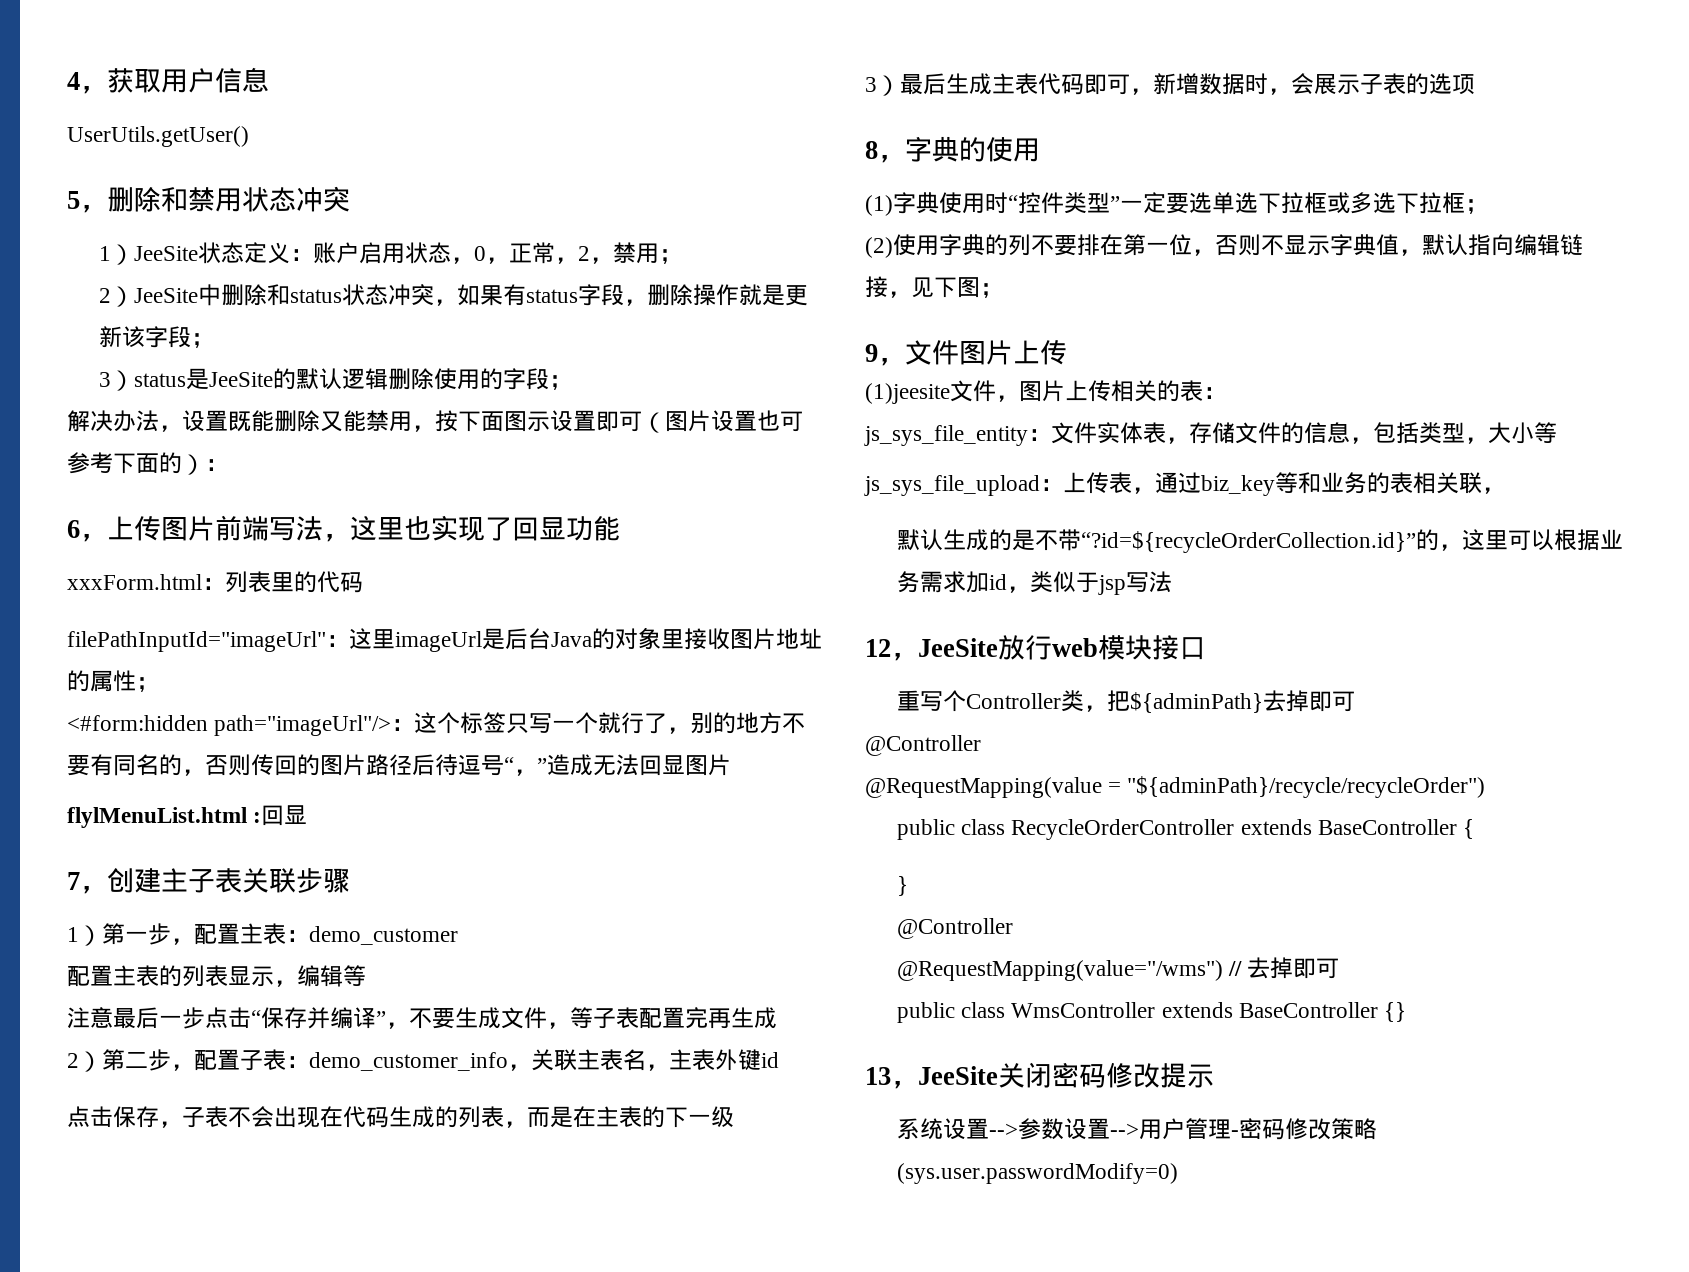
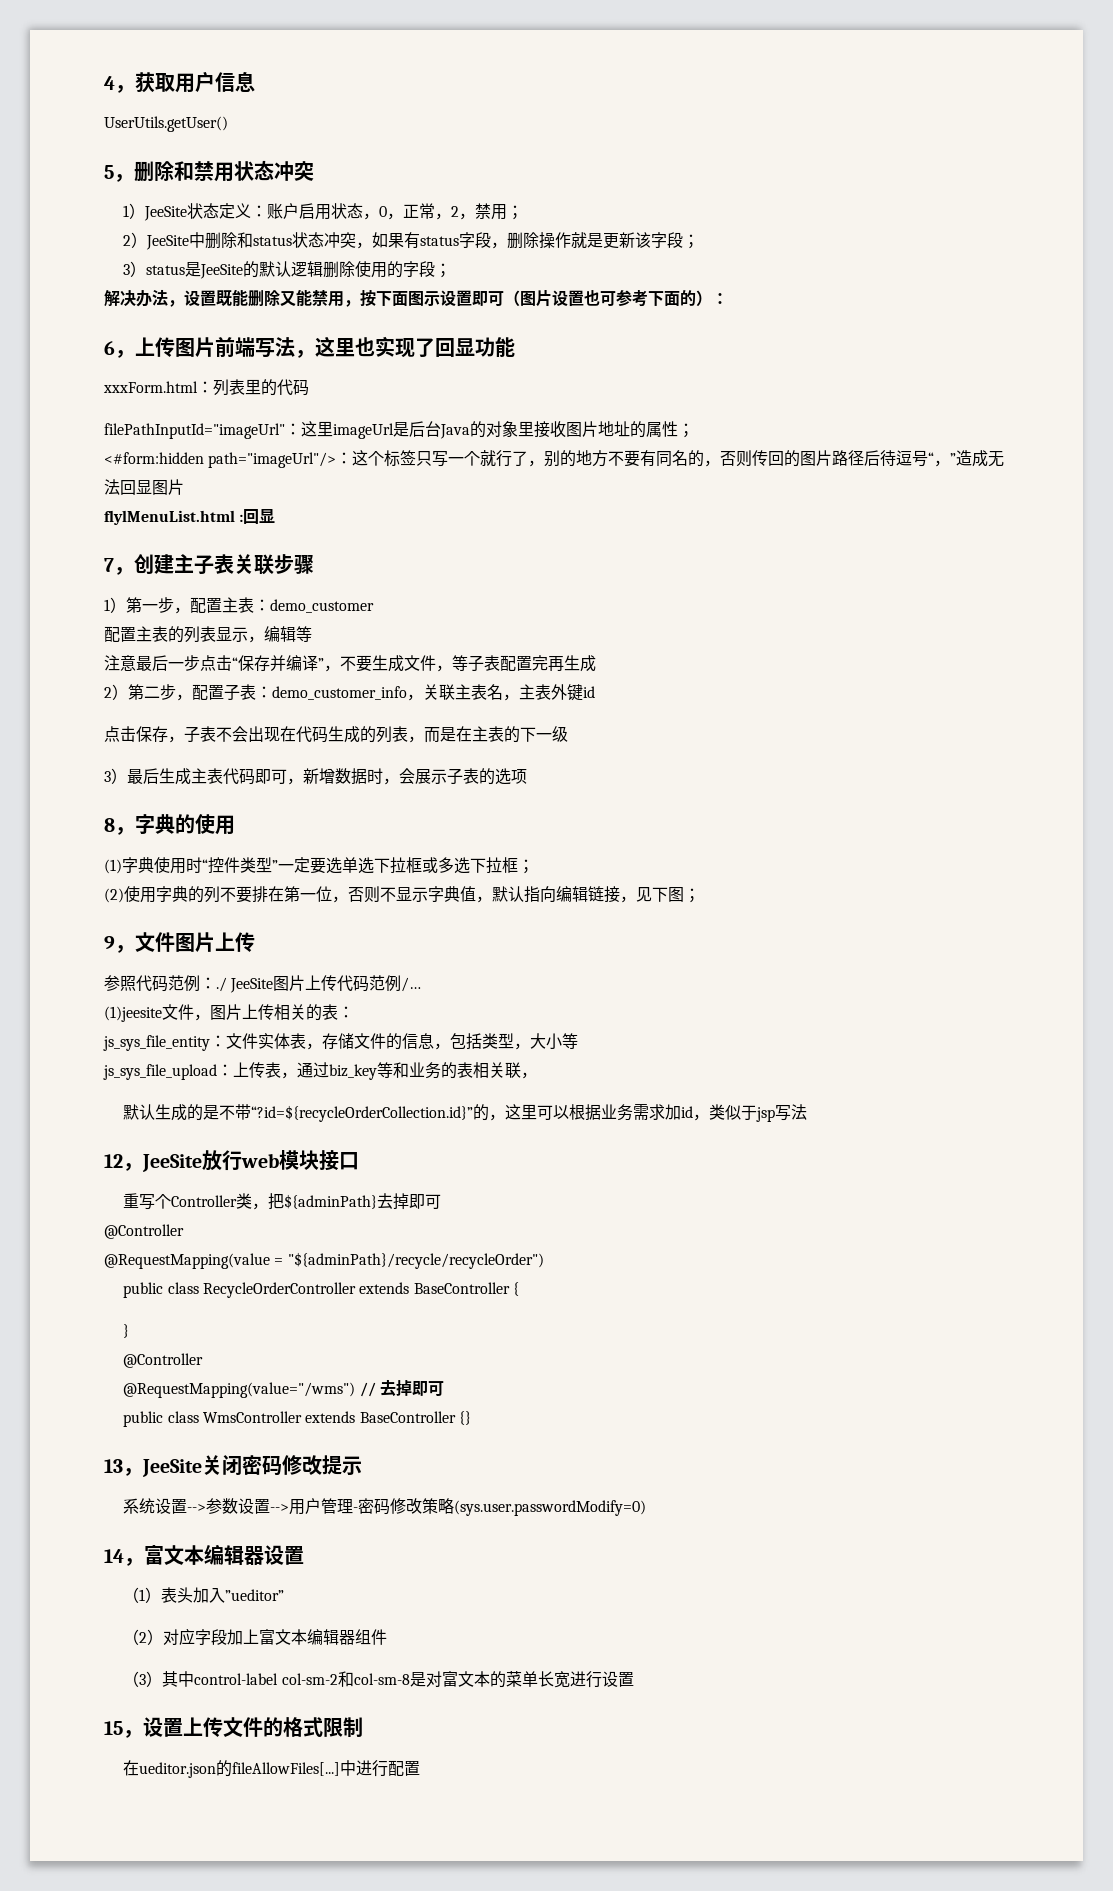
+ 参照代码范例：./ JeeSite图片上传代码范例/…
+ 14，富文本编辑器设置
+ （1）表头加入”ueditor”
+ （2）对应字段加上富文本编辑器组件
+ （3）其中control-label col-sm-2和col-sm-8是对富文本的菜单长宽进行设置
+ 15，设置上传文件的格式限制
+ 在ueditor.json的fileAllowFiles[...]中进行配置

